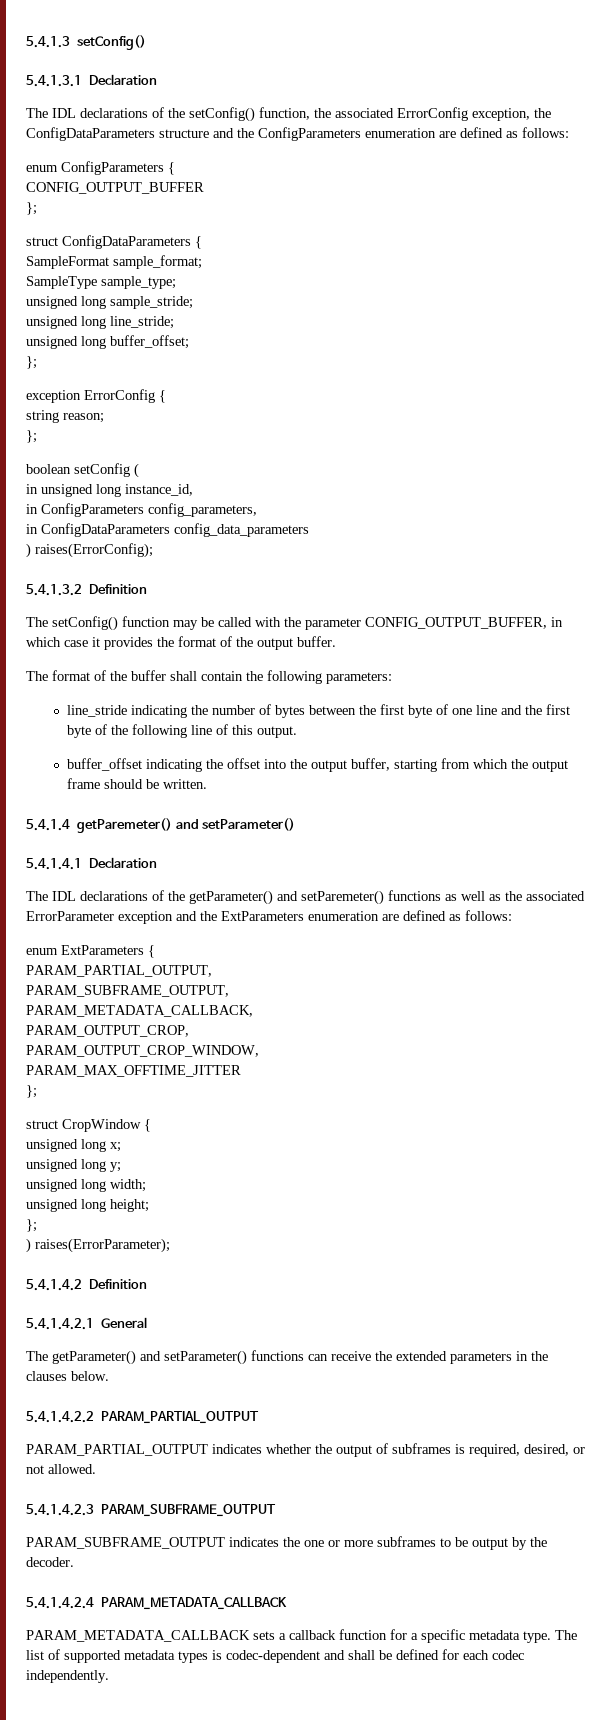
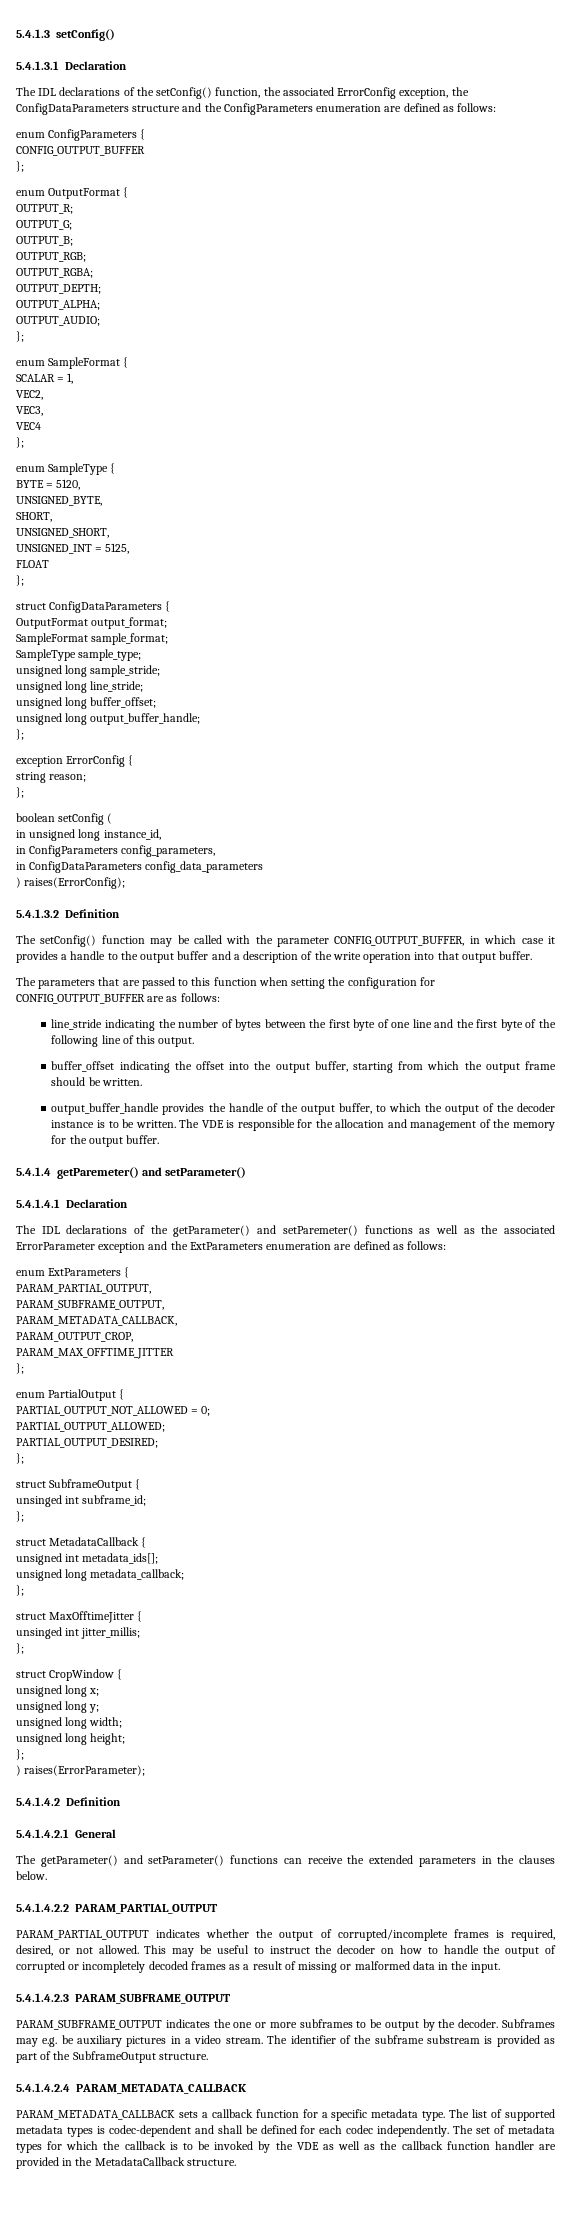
+ enum OutputFormat {
+ OUTPUT_R;
+ OUTPUT_G;
+ OUTPUT_B;
+ OUTPUT_RGB;
+ OUTPUT_RGBA;
+ OUTPUT_DEPTH;
+ OUTPUT_ALPHA;
+ OUTPUT_AUDIO;
+ };
+ enum SampleFormat {
+ SCALAR = 1,
+ VEC2,
+ VEC3,
+ VEC4
+ };
+ enum SampleType {
+ BYTE = 5120,
+ UNSIGNED_BYTE,
+ SHORT,
+ UNSIGNED_SHORT,
+ UNSIGNED_INT = 5125,
+ FLOAT
+ };
+ OutputFormat output_format;
+ unsigned long output_buffer_handle;
- The setConfig() function may be called with the parameter CONFIG_OUTPUT_BUFFER, in which case it provides the format of the output buffer.
- The format of the buffer shall contain the following parameters:
+ The setConfig() function may be called with the parameter CONFIG_OUTPUT_BUFFER, in which case it provides a handle to the output buffer and a description of the write operation into that output buffer.
+ The parameters that are passed to this function when setting the configuration for CONFIG_OUTPUT_BUFFER are as follows:
+ output_buffer_handle provides the handle of the output buffer, to which the output of the decoder instance is to be written. The VDE is responsible for the allocation and management of the memory for the output buffer.
- PARAM_OUTPUT_CROP_WINDOW,
  PARAM_MAX_OFFTIME_JITTER
+ };
+ enum PartialOutput {
+ PARTIAL_OUTPUT_NOT_ALLOWED = 0;
+ PARTIAL_OUTPUT_ALLOWED;
+ PARTIAL_OUTPUT_DESIRED;
+ };
+ struct SubframeOutput {
+ unsinged int subframe_id;
+ };
+ struct MetadataCallback {
+ unsigned int metadata_ids[];
+ unsigned long metadata_callback;
+ };
+ struct MaxOfftimeJitter {
+ unsinged int jitter_millis;
- PARAM_PARTIAL_OUTPUT indicates whether the output of subframes is required, desired, or not allowed.
+ PARAM_PARTIAL_OUTPUT indicates whether the output of corrupted/incomplete frames is required, desired, or not allowed. This may be useful to instruct the decoder on how to handle the output of corrupted or incompletely decoded frames as a result of missing or malformed data in the input.
+ Subframes may e.g. be auxiliary pictures in a video stream. The identifier of the subframe substream is provided as part of the SubframeOutput structure.
+ The set of metadata types for which the callback is to be invoked by the VDE as well as the callback function handler are provided in the MetadataCallback structure.

